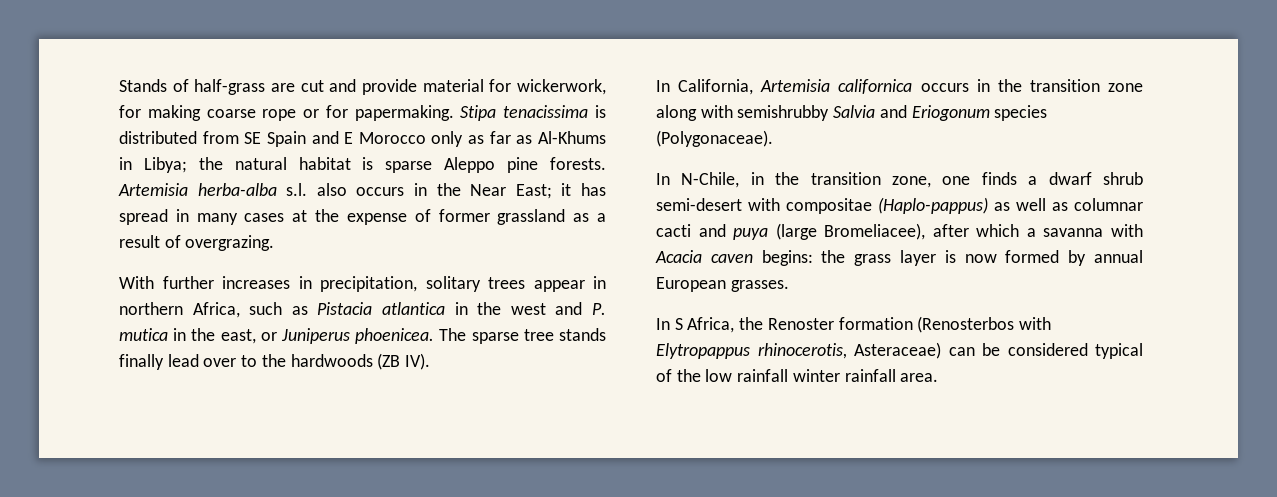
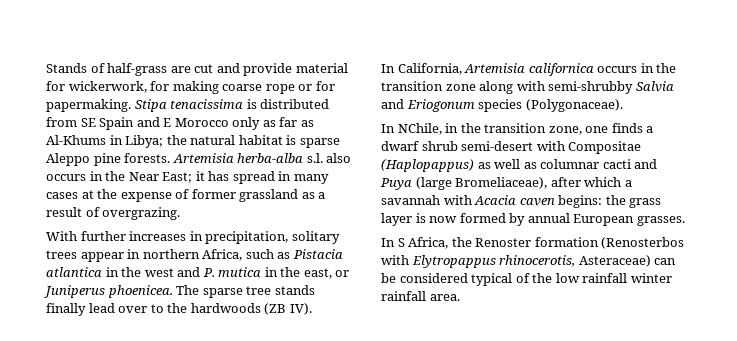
- In California, Artemisia californica occurs in the transition zone along with semishrubby Salvia and Eriogonum species (Polygonaceae).
+ In California, Artemisia californica occurs in the transition zone along with semi-shrubby Salvia and Eriogonum species (Polygonaceae).
- In N-Chile, in the transition zone, one finds a dwarf shrub semi-desert with compositae (Haplo-pappus) as well as columnar cacti and puya (large Bromeliacee), after which a savanna with Acacia caven begins: the grass layer is now formed by annual European grasses.
+ In NChile, in the transition zone, one finds a dwarf shrub semi-desert with Compositae (Haplopappus) as well as columnar cacti and Puya (large Bromeliaceae), after which a savannah with Acacia caven begins: the grass layer is now formed by annual European grasses.

